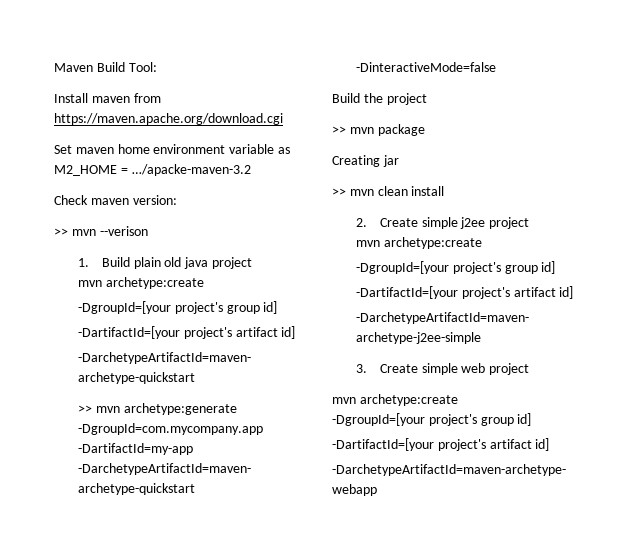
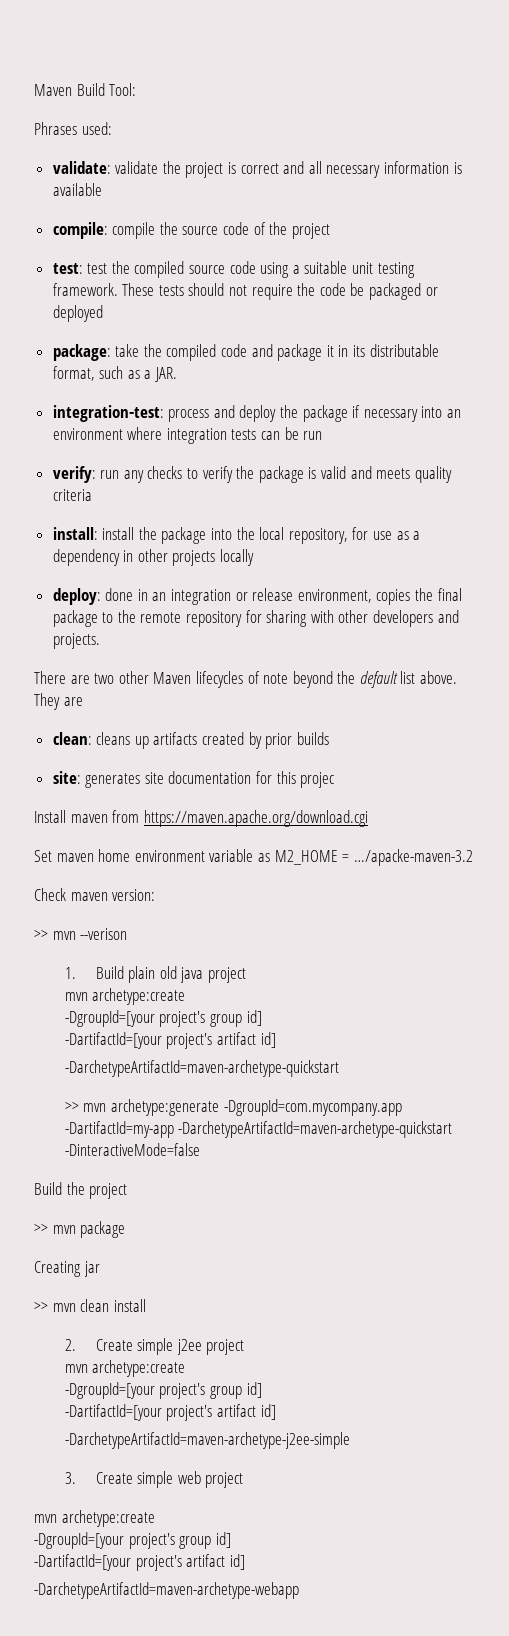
+ Phrases used:
+ validate: validate the project is correct and all necessary information is available
+ compile: compile the source code of the project
+ test: test the compiled source code using a suitable unit testing framework. These tests should not require the code be packaged or deployed
+ package: take the compiled code and package it in its distributable format, such as a JAR.
+ integration-test: process and deploy the package if necessary into an environment where integration tests can be run
+ verify: run any checks to verify the package is valid and meets quality criteria
+ install: install the package into the local repository, for use as a dependency in other projects locally
+ deploy: done in an integration or release environment, copies the final package to the remote repository for sharing with other developers and projects.
+ There are two other Maven lifecycles of note beyond the default list above. They are
+ clean: cleans up artifacts created by prior builds
+ site: generates site documentation for this projec

